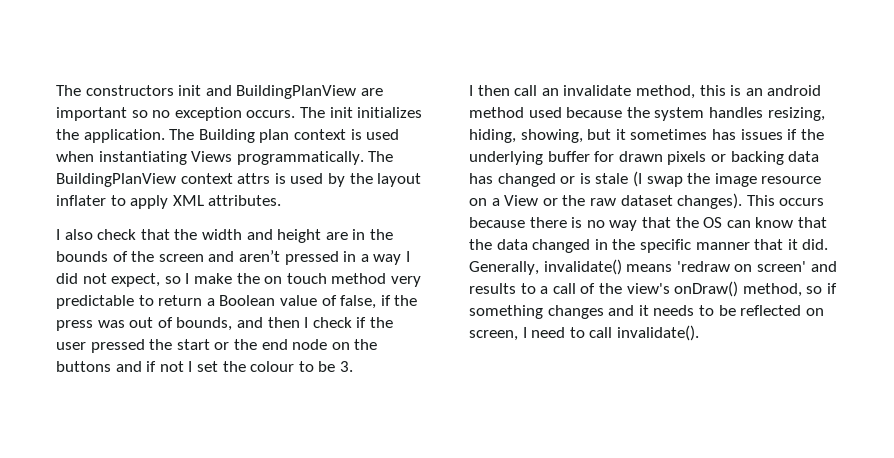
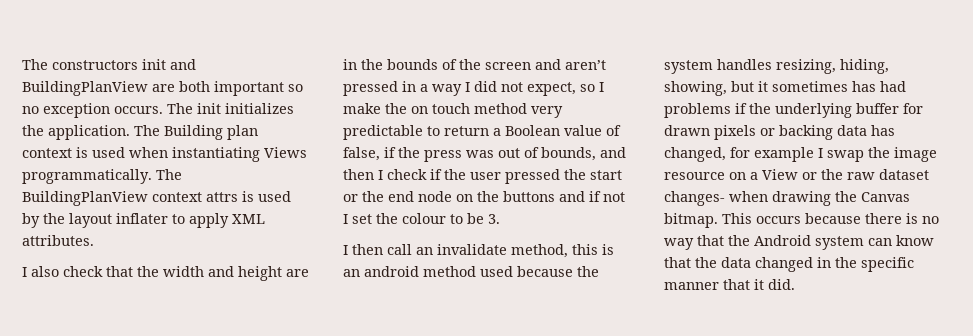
- The constructors init and BuildingPlanView are important so no exception occurs.
+ The constructors init and BuildingPlanView are both important so no exception occurs.
- I then call an invalidate method, this is an android method used because the system handles resizing, hiding, showing, but it sometimes has issues if the underlying buffer for drawn pixels or backing data has changed or is stale (I swap the image resource on a View or the raw dataset changes).
+ I then call an invalidate method, this is an android method used because the system handles resizing, hiding, showing, but it sometimes has had problems if the underlying buffer for drawn pixels or backing data has changed, for example I swap the image resource on a View or the raw dataset changes- when drawing the Canvas bitmap.
- This occurs because there is no way that the OS can know that the data changed in the specific manner that it did. Generally, invalidate() means 'redraw on screen' and results to a call of the view's onDraw() method, so if something changes and it needs to be reflected on screen, I need to call invalidate().
+ This occurs because there is no way that the Android system can know that the data changed in the specific manner that it did.

